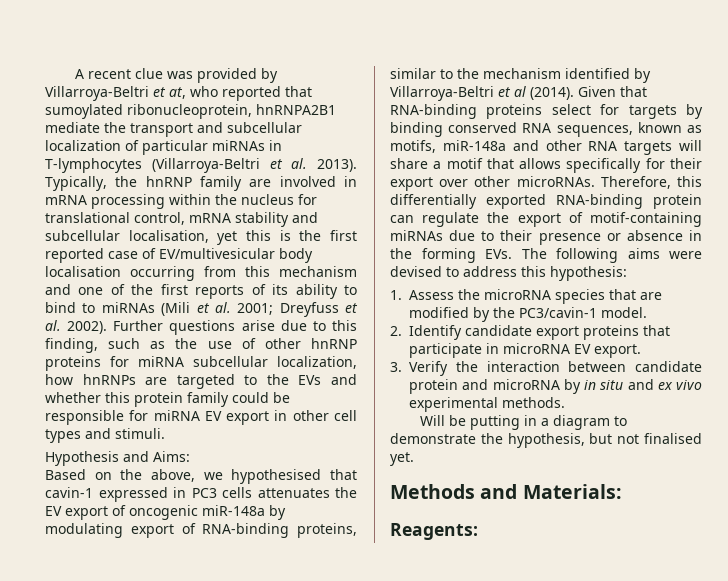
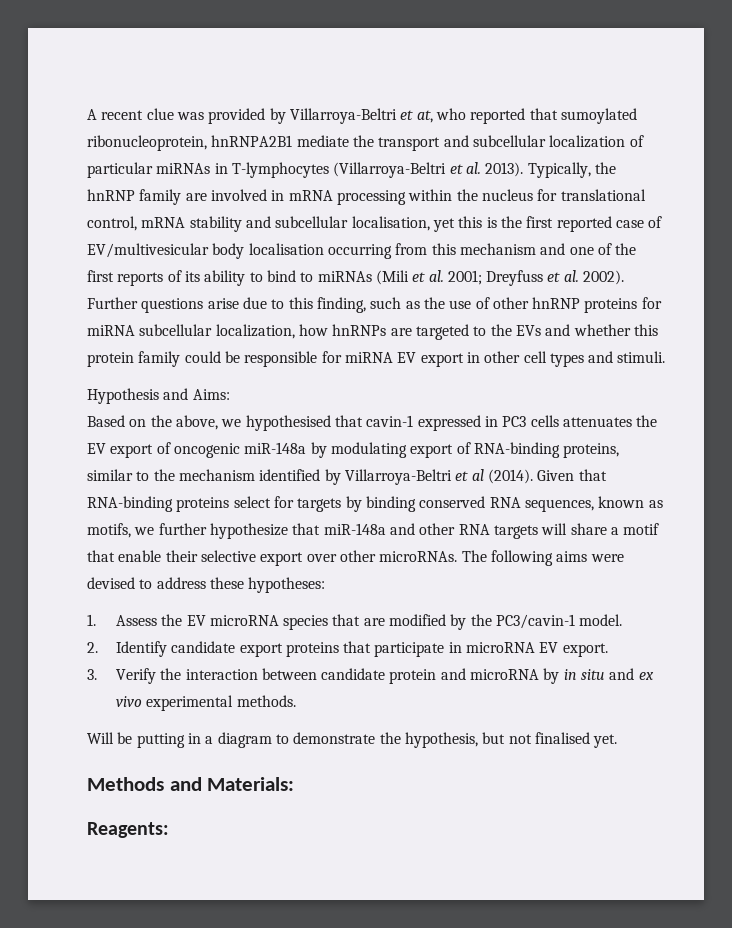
- Given that RNA-binding proteins select for targets by binding conserved RNA sequences, known as motifs, miR-148a and other RNA targets will share a motif that allows specifically for their export over other microRNAs. Therefore, this differentially exported RNA-binding protein can regulate the export of motif-containing miRNAs due to their presence or absence in the forming EVs. The following aims were devised to address this hypothesis:
+ Given that RNA-binding proteins select for targets by binding conserved RNA sequences, known as motifs, we further hypothesize that miR-148a and other RNA targets will share a motif that enable their selective export over other microRNAs. The following aims were devised to address these hypotheses:
- 1. Assess the microRNA species that are modified by the PC3/cavin-1 model.
+ 1. Assess the EV microRNA species that are modified by the PC3/cavin-1 model.

